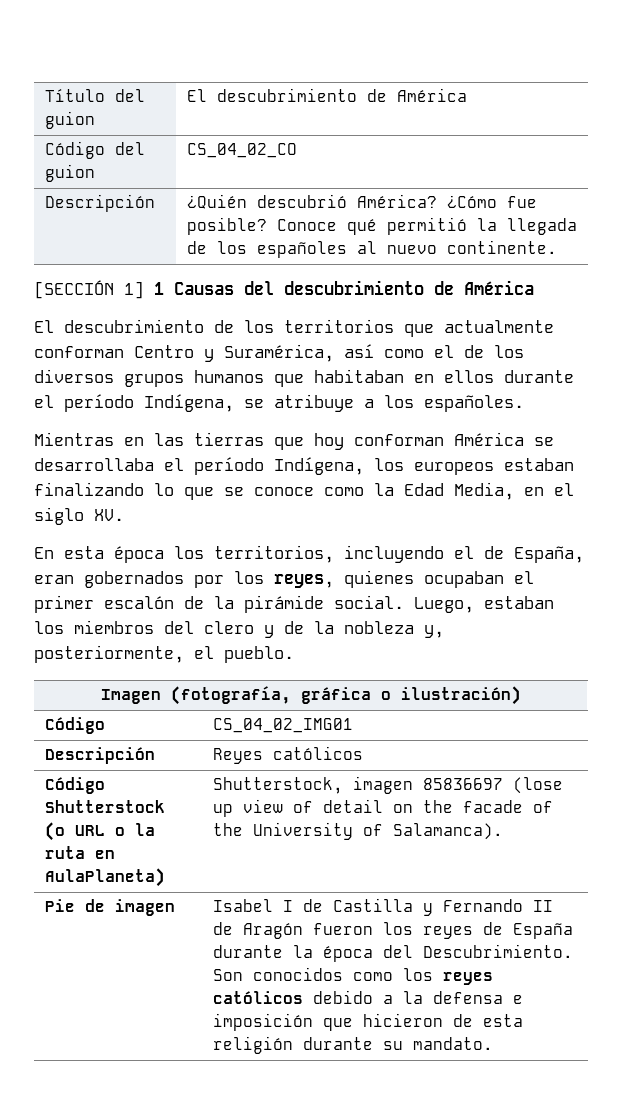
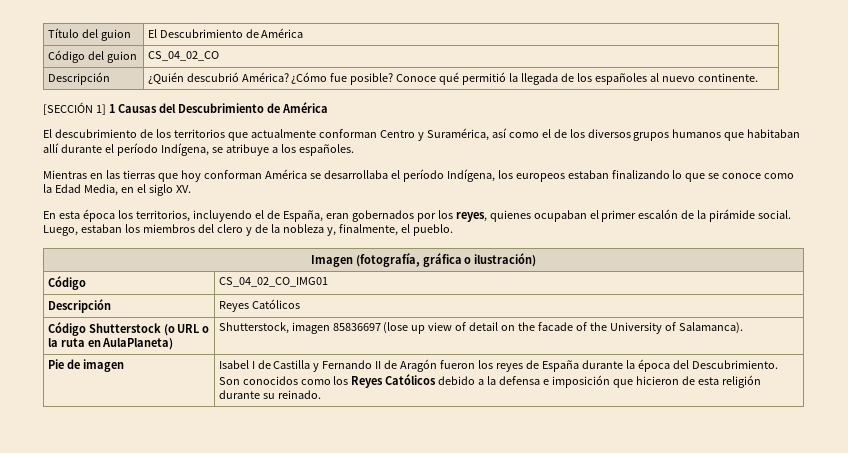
- Título del guion | El descubrimiento de América
+ Título del guion | El Descubrimiento de América
- [SECCIÓN 1] 1 Causas del descubrimiento de América
+ [SECCIÓN 1] 1 Causas del Descubrimiento de América
- El descubrimiento de los territorios que actualmente conforman Centro y Suramérica, así como el de los diversos grupos humanos que habitaban en ellos durante el período Indígena, se atribuye a los españoles.
+ El descubrimiento de los territorios que actualmente conforman Centro y Suramérica, así como el de los diversos grupos humanos que habitaban allí durante el período Indígena, se atribuye a los españoles.
- Luego, estaban los miembros del clero y de la nobleza y, posteriormente, el pueblo.
+ Luego, estaban los miembros del clero y de la nobleza y, finalmente, el pueblo.
- Código | CS_04_02_IMG01
+ Código | CS_04_02_CO_IMG01
- Descripción | Reyes católicos
+ Descripción | Reyes Católicos
- Son conocidos como los reyes católicos debido a la defensa e imposición que hicieron de esta religión durante su mandato.
+ Son conocidos como los Reyes Católicos debido a la defensa e imposición que hicieron de esta religión durante su reinado.

